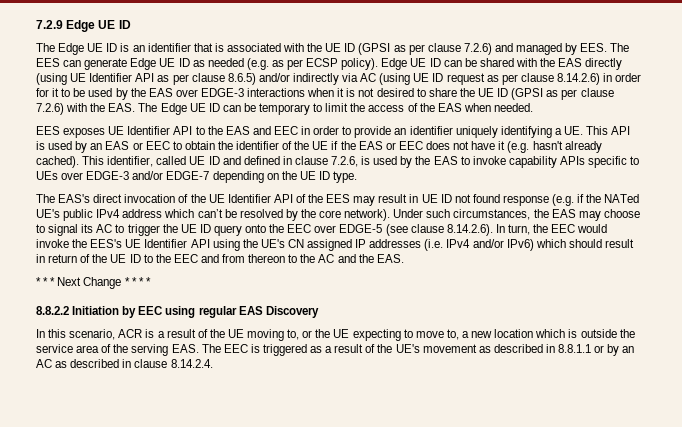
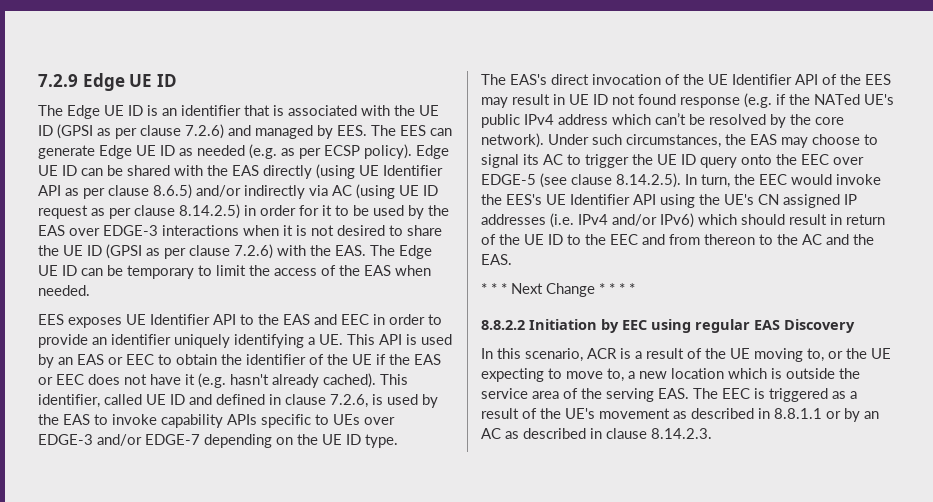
- Edge UE ID can be shared with the EAS directly (using UE Identifier API as per clause 8.6.5) and/or indirectly via AC (using UE ID request as per clause 8.14.2.6) in order for it to be used by the EAS over EDGE-3 interactions when it is not desired to share the UE ID (GPSI as per clause 7.2.6) with the EAS. The Edge UE ID can be temporary to limit the access of the EAS when needed.
+ Edge UE ID can be shared with the EAS directly (using UE Identifier API as per clause 8.6.5) and/or indirectly via AC (using UE ID request as per clause 8.14.2.5) in order for it to be used by the EAS over EDGE-3 interactions when it is not desired to share the UE ID (GPSI as per clause 7.2.6) with the EAS. The Edge UE ID can be temporary to limit the access of the EAS when needed.
- Under such circumstances, the EAS may choose to signal its AC to trigger the UE ID query onto the EEC over EDGE-5 (see clause 8.14.2.6). In turn, the EEC would invoke the EES's UE Identifier API using the UE's CN assigned IP addresses (i.e. IPv4 and/or IPv6) which should result in return of the UE ID to the EEC and from thereon to the AC and the EAS.
+ Under such circumstances, the EAS may choose to signal its AC to trigger the UE ID query onto the EEC over EDGE-5 (see clause 8.14.2.5). In turn, the EEC would invoke the EES's UE Identifier API using the UE's CN assigned IP addresses (i.e. IPv4 and/or IPv6) which should result in return of the UE ID to the EEC and from thereon to the AC and the EAS.
- In this scenario, ACR is a result of the UE moving to, or the UE expecting to move to, a new location which is outside the service area of the serving EAS. The EEC is triggered as a result of the UE's movement as described in 8.8.1.1 or by an AC as described in clause 8.14.2.4.
+ In this scenario, ACR is a result of the UE moving to, or the UE expecting to move to, a new location which is outside the service area of the serving EAS. The EEC is triggered as a result of the UE's movement as described in 8.8.1.1 or by an AC as described in clause 8.14.2.3.

